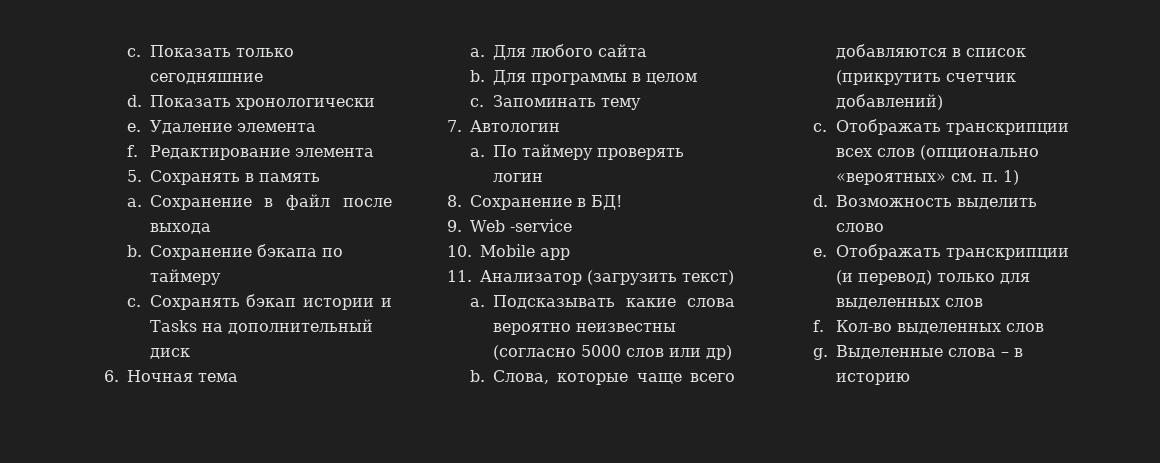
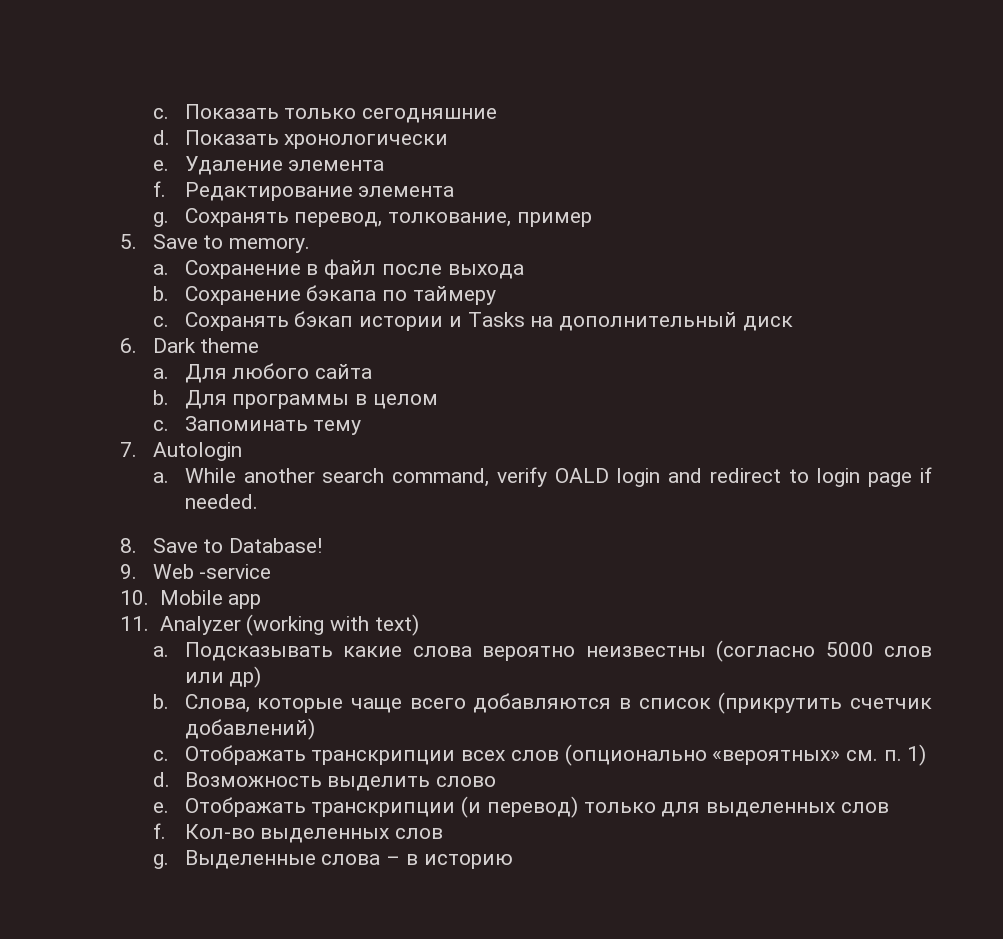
- 5. Сохранять в память
+ g. Сохранять перевод, толкование, пример
+ 5. Save to memory.
- 6. Ночная тема
+ 6. Dark theme
- 7. Автологин
- a. По таймеру проверять логин
- 8. Сохранение в БД!
+ 7. Autologin
+ a. While another search command, verify OALD login and redirect to login page if needed.
+ 8. Save to Database!
- 11. Анализатор (загрузить текст)
+ 11. Analyzer (working with text)

